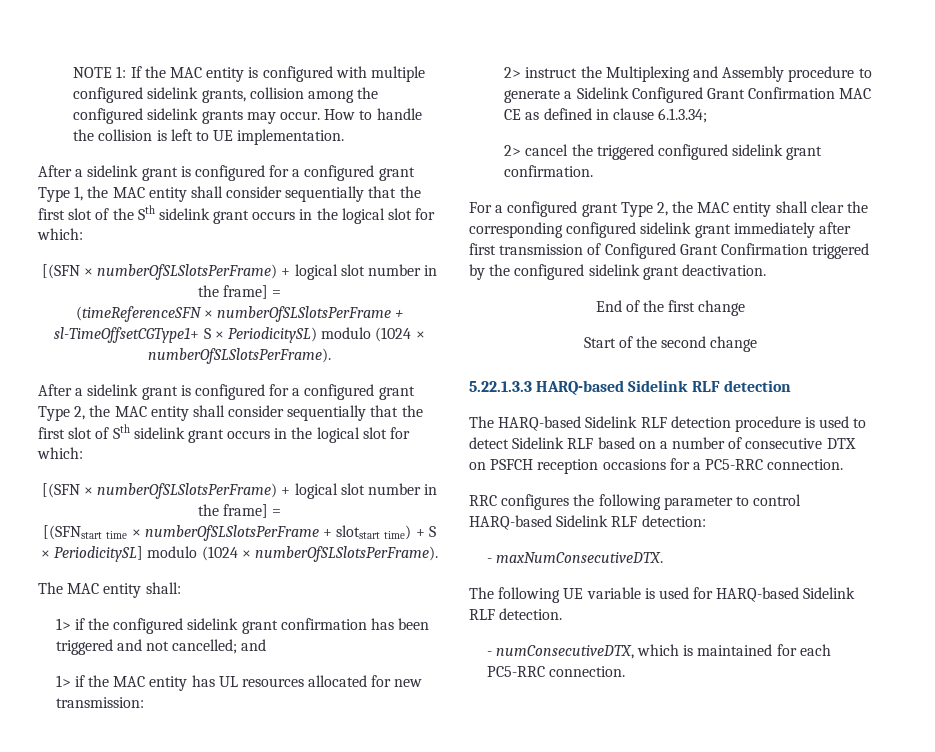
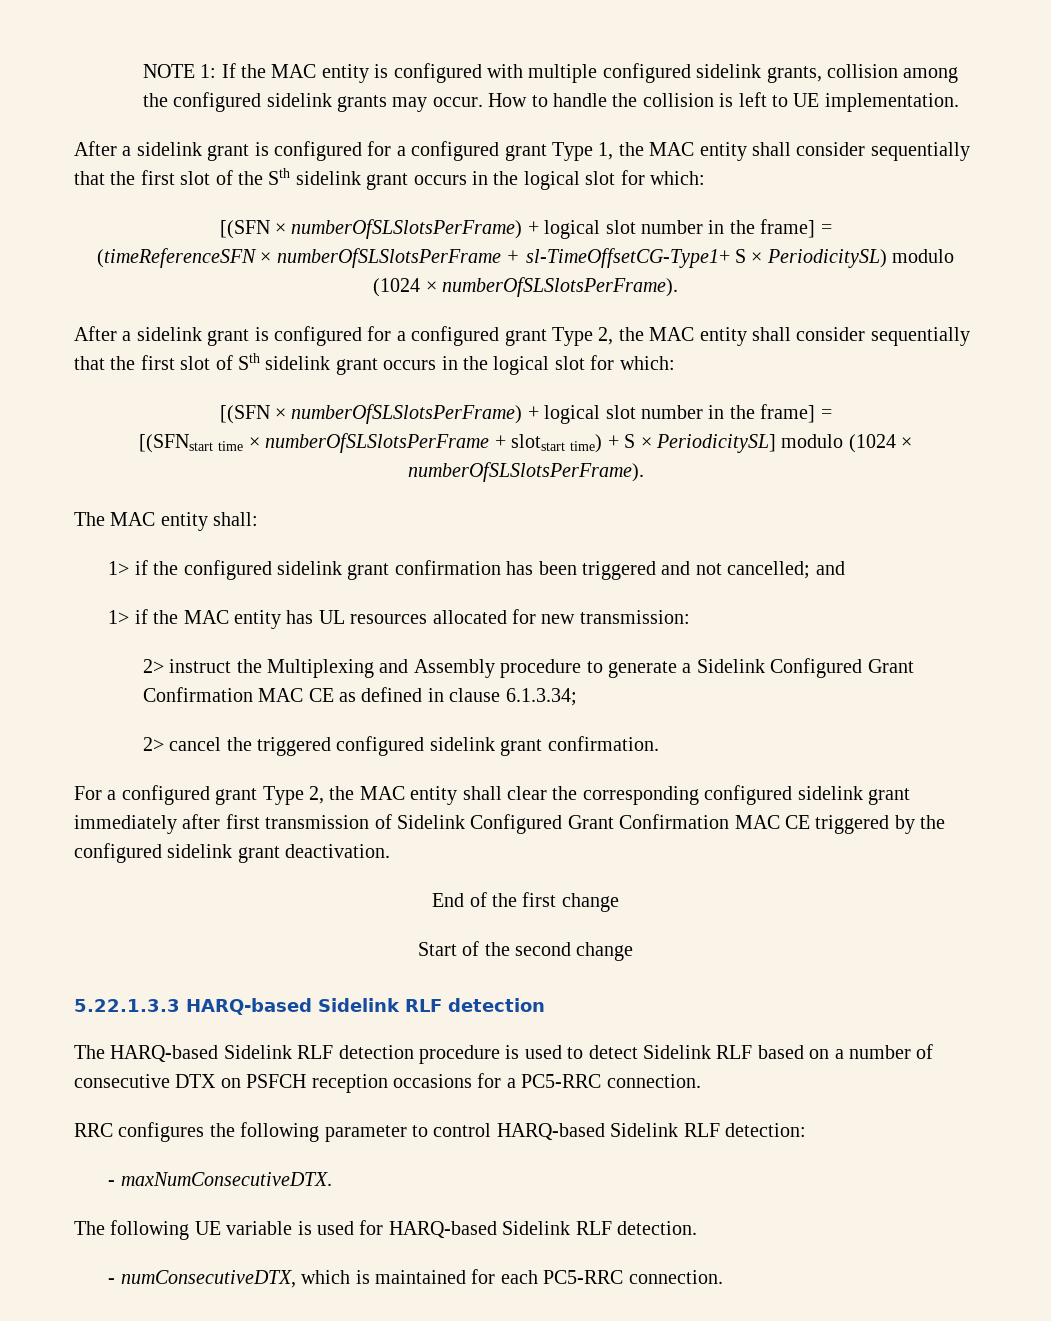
- (timeReferenceSFN × numberOfSLSlotsPerFrame + sl-TimeOffsetCGType1+ S × PeriodicitySL) modulo (1024 × numberOfSLSlotsPerFrame).
+ (timeReferenceSFN × numberOfSLSlotsPerFrame + sl-TimeOffsetCG-Type1+ S × PeriodicitySL) modulo (1024 × numberOfSLSlotsPerFrame).
- For a configured grant Type 2, the MAC entity shall clear the corresponding configured sidelink grant immediately after first transmission of Configured Grant Confirmation triggered by the configured sidelink grant deactivation.
+ For a configured grant Type 2, the MAC entity shall clear the corresponding configured sidelink grant immediately after first transmission of Sidelink Configured Grant Confirmation MAC CE triggered by the configured sidelink grant deactivation.

